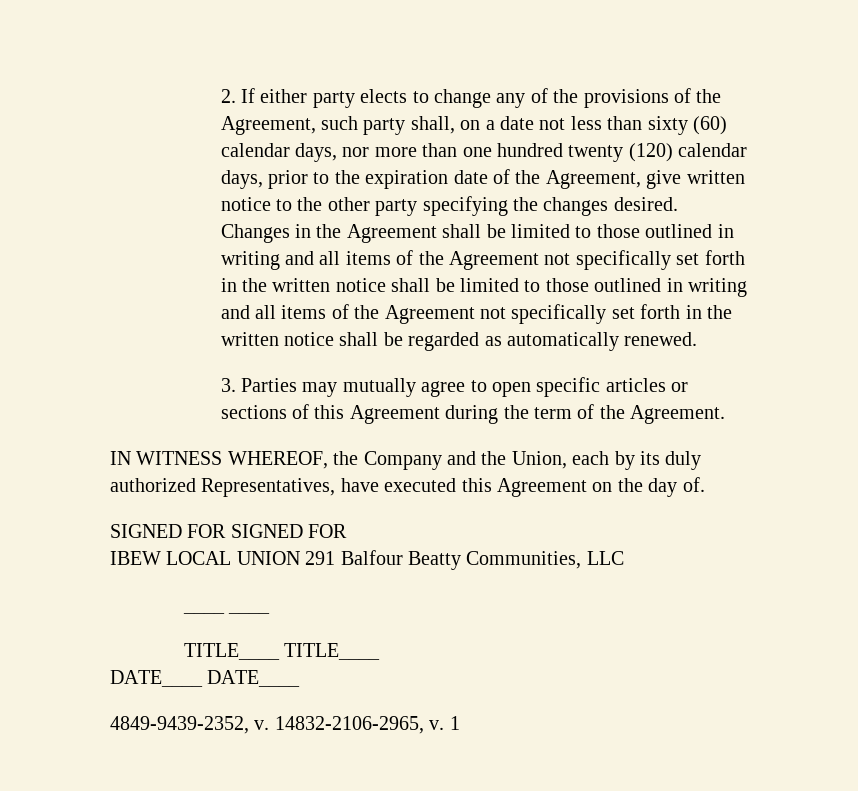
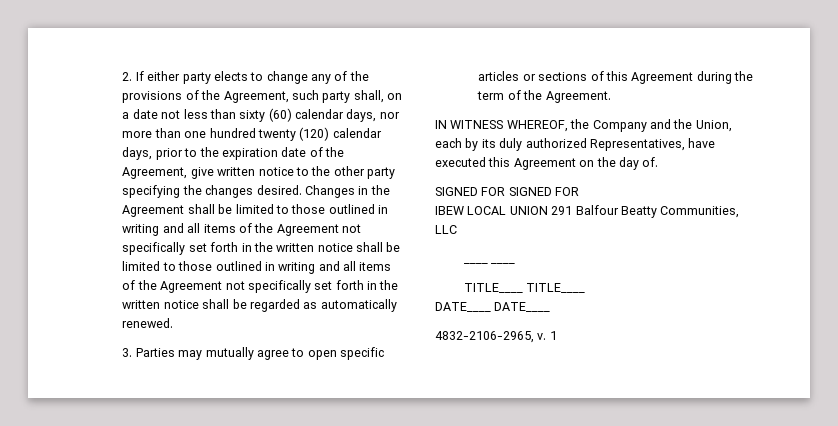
- 4849-9439-2352, v. 14832-2106-2965, v.
+ 4832-2106-2965, v.

